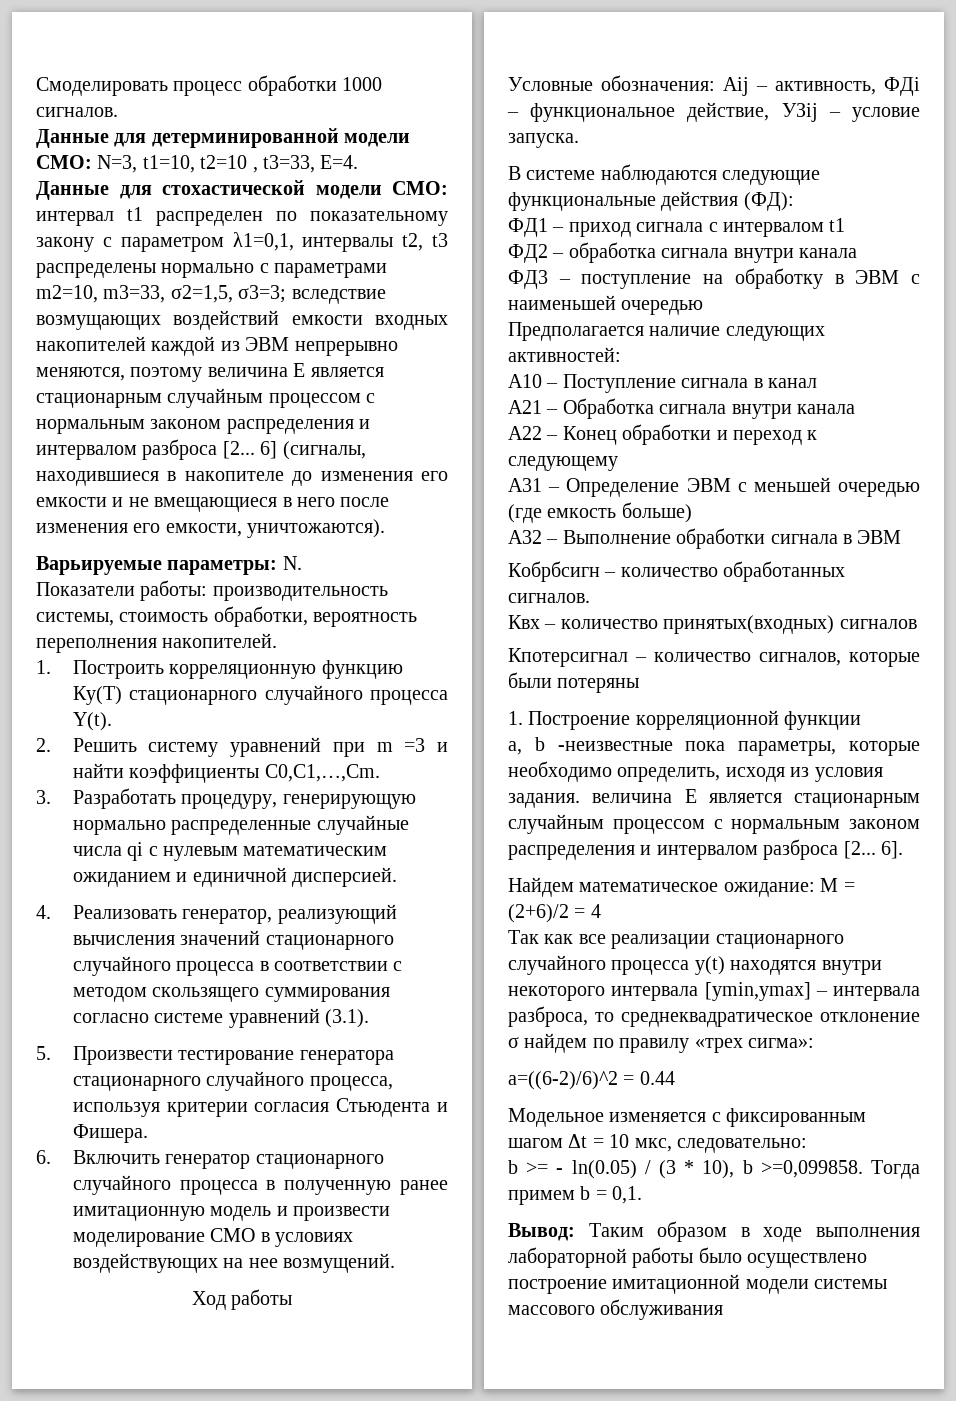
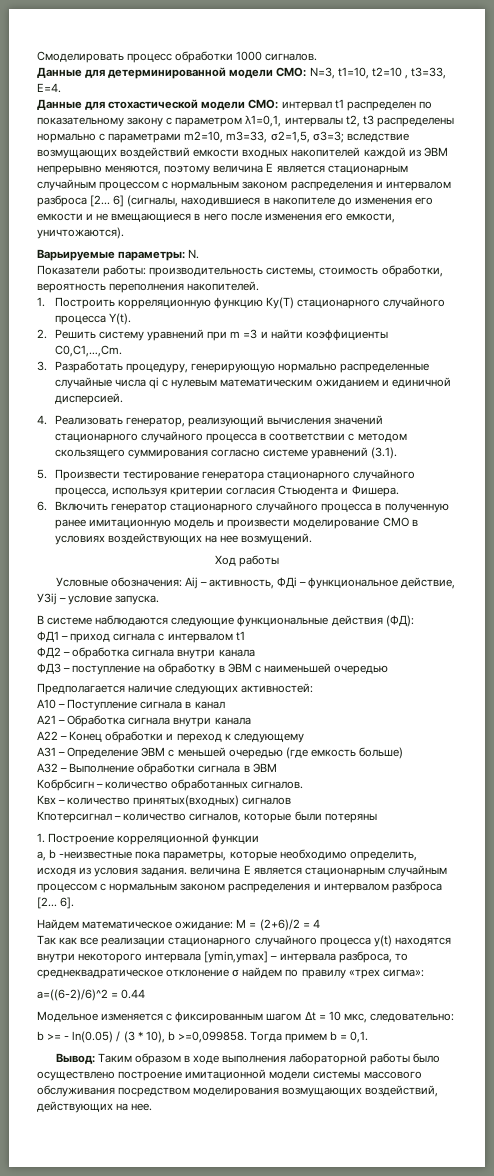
- Вывод: Таким образом в ходе выполнения лабораторной работы было осуществлено построение имитационной модели системы массового обслуживания
+ Вывод: Таким образом в ходе выполнения лабораторной работы было осуществлено построение имитационной модели системы массового обслуживания посредством моделирования возмущающих воздействий, действующих на нее.

